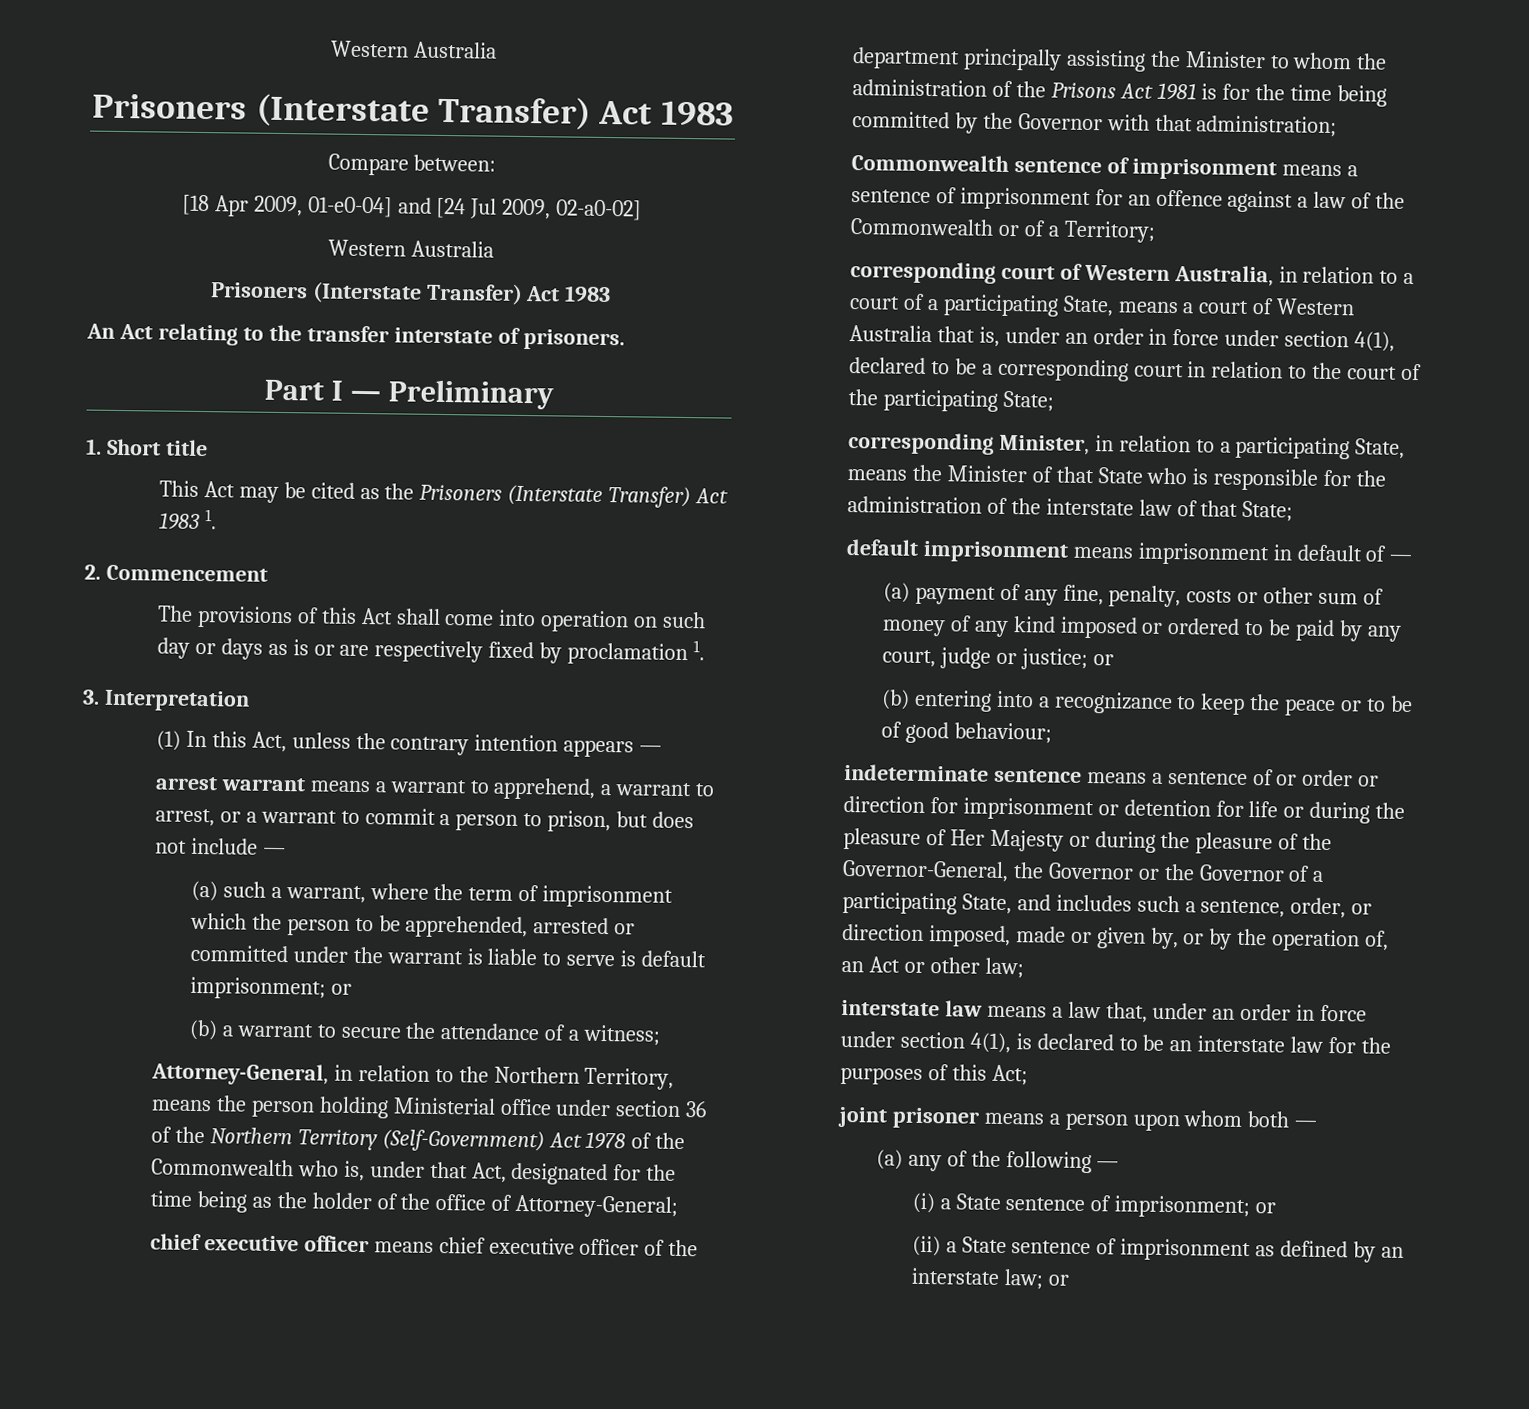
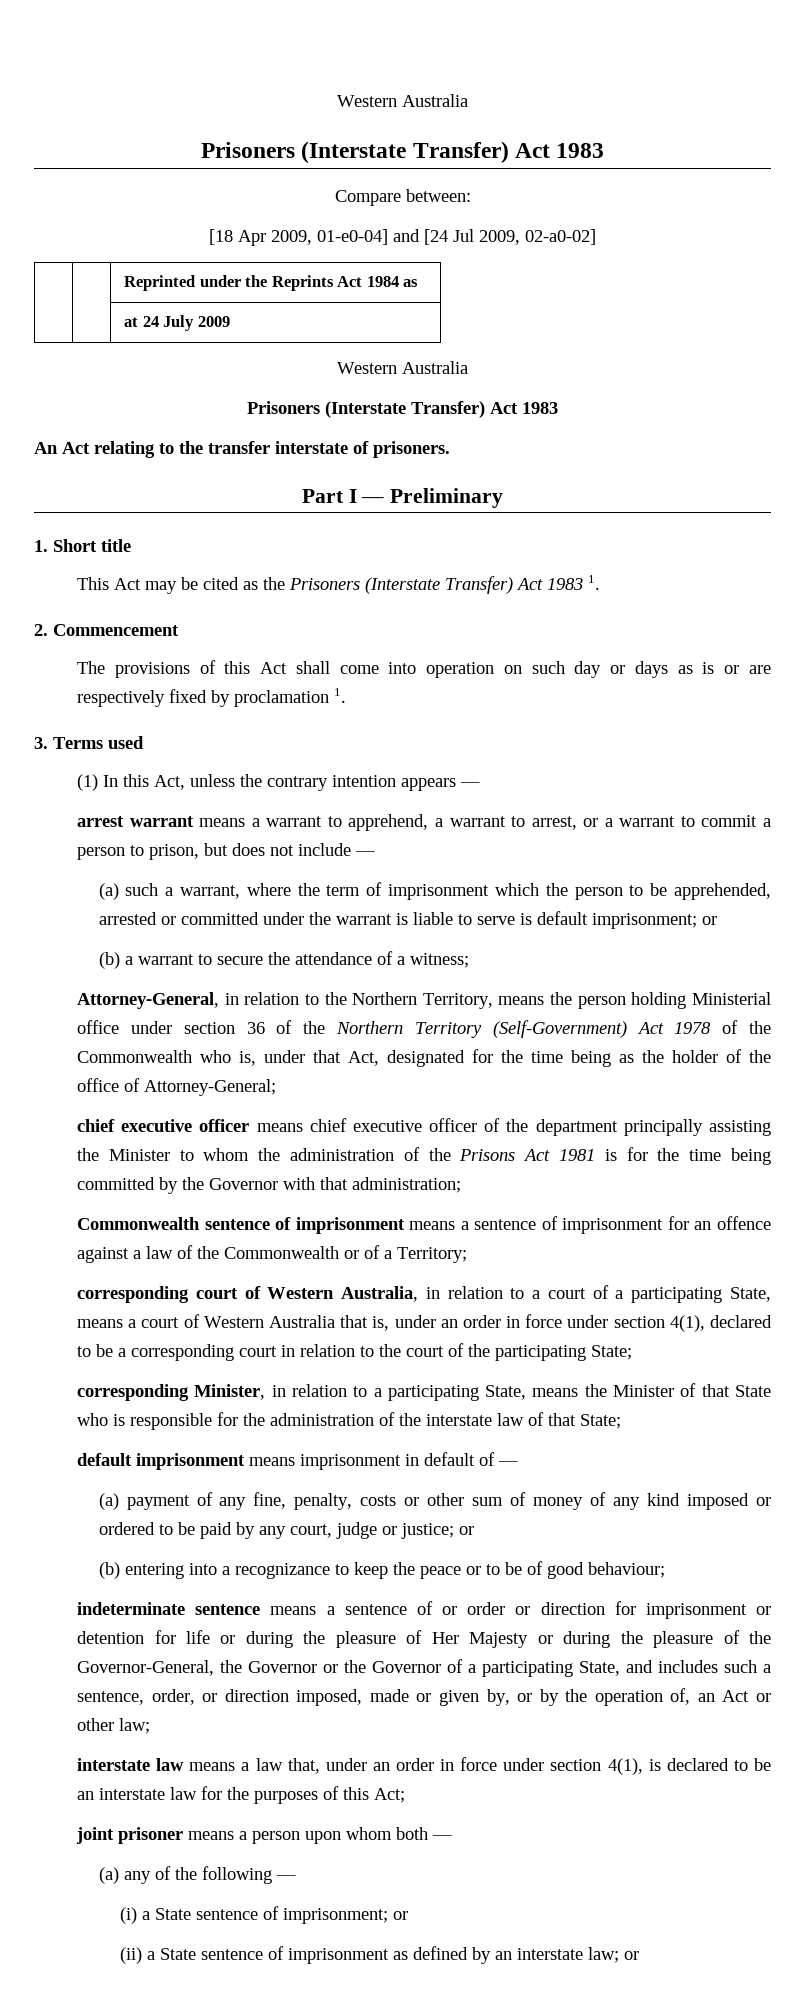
+ | | Reprinted under the Reprints Act 1984 as
+ | | at 24 July 2009
- 3. Interpretation
+ 3. Terms used

